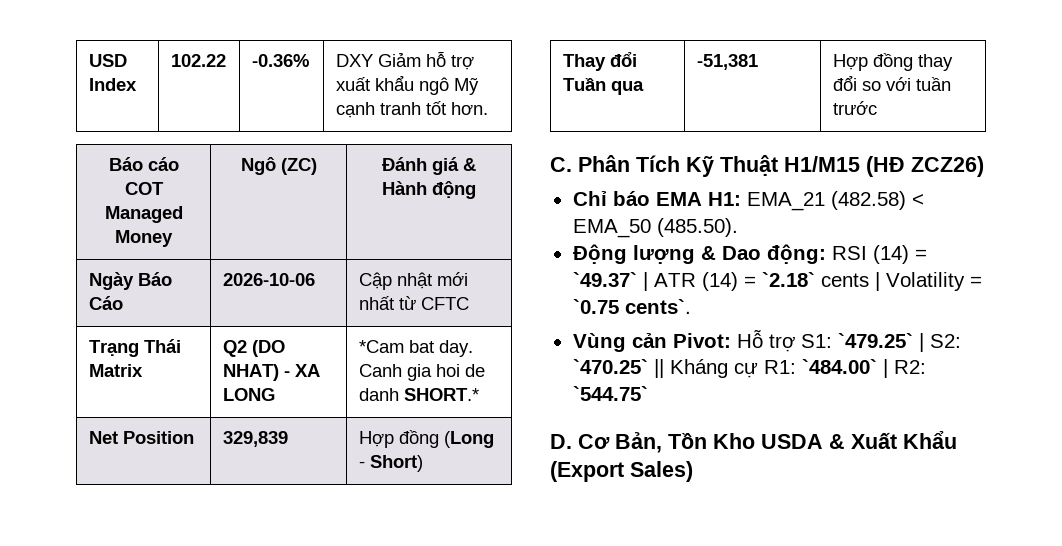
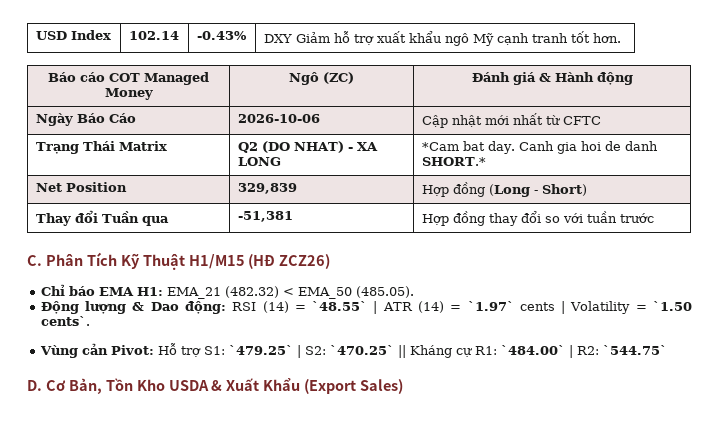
- USD Index | 102.22 | -0.36% | DXY Giảm hỗ trợ xuất khẩu ngô Mỹ cạnh tranh tốt hơn.
+ USD Index | 102.14 | -0.43% | DXY Giảm hỗ trợ xuất khẩu ngô Mỹ cạnh tranh tốt hơn.
- Chỉ báo EMA H1: EMA_21 (482.58) < EMA_50 (485.50).
+ Chỉ báo EMA H1: EMA_21 (482.32) < EMA_50 (485.05).
- Động lượng & Dao động: RSI (14) = `49.37` | ATR (14) = `2.18` cents | Volatility = `0.75 cents`.
+ Động lượng & Dao động: RSI (14) = `48.55` | ATR (14) = `1.97` cents | Volatility = `1.50 cents`.

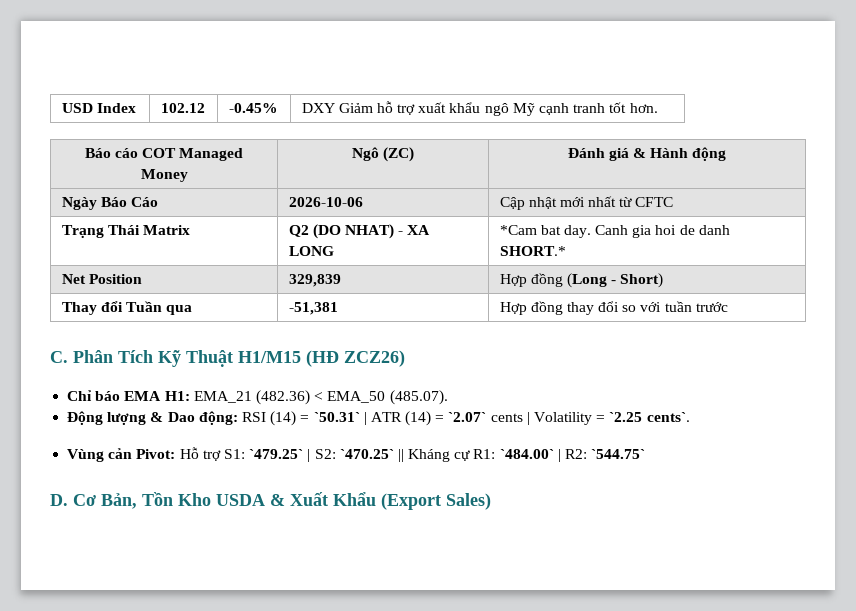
- USD Index | 102.14 | -0.43% | DXY Giảm hỗ trợ xuất khẩu ngô Mỹ cạnh tranh tốt hơn.
+ USD Index | 102.12 | -0.45% | DXY Giảm hỗ trợ xuất khẩu ngô Mỹ cạnh tranh tốt hơn.
- Chỉ báo EMA H1: EMA_21 (482.32) < EMA_50 (485.05).
+ Chỉ báo EMA H1: EMA_21 (482.36) < EMA_50 (485.07).
- Động lượng & Dao động: RSI (14) = `48.55` | ATR (14) = `1.97` cents | Volatility = `1.50 cents`.
+ Động lượng & Dao động: RSI (14) = `50.31` | ATR (14) = `2.07` cents | Volatility = `2.25 cents`.

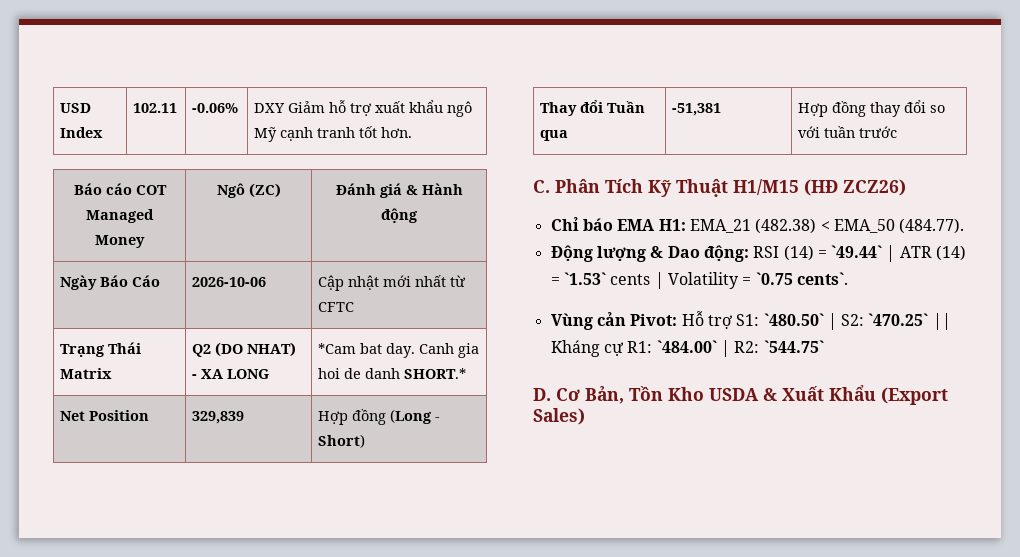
- USD Index | 102.12 | -0.45% | DXY Giảm hỗ trợ xuất khẩu ngô Mỹ cạnh tranh tốt hơn.
+ USD Index | 102.11 | -0.06% | DXY Giảm hỗ trợ xuất khẩu ngô Mỹ cạnh tranh tốt hơn.
- Chỉ báo EMA H1: EMA_21 (482.36) < EMA_50 (485.07).
+ Chỉ báo EMA H1: EMA_21 (482.38) < EMA_50 (484.77).
- Động lượng & Dao động: RSI (14) = `50.31` | ATR (14) = `2.07` cents | Volatility = `2.25 cents`.
+ Động lượng & Dao động: RSI (14) = `49.44` | ATR (14) = `1.53` cents | Volatility = `0.75 cents`.
- Vùng cản Pivot: Hỗ trợ S1: `479.25` | S2: `470.25` || Kháng cự R1: `484.00` | R2: `544.75`
+ Vùng cản Pivot: Hỗ trợ S1: `480.50` | S2: `470.25` || Kháng cự R1: `484.00` | R2: `544.75`

